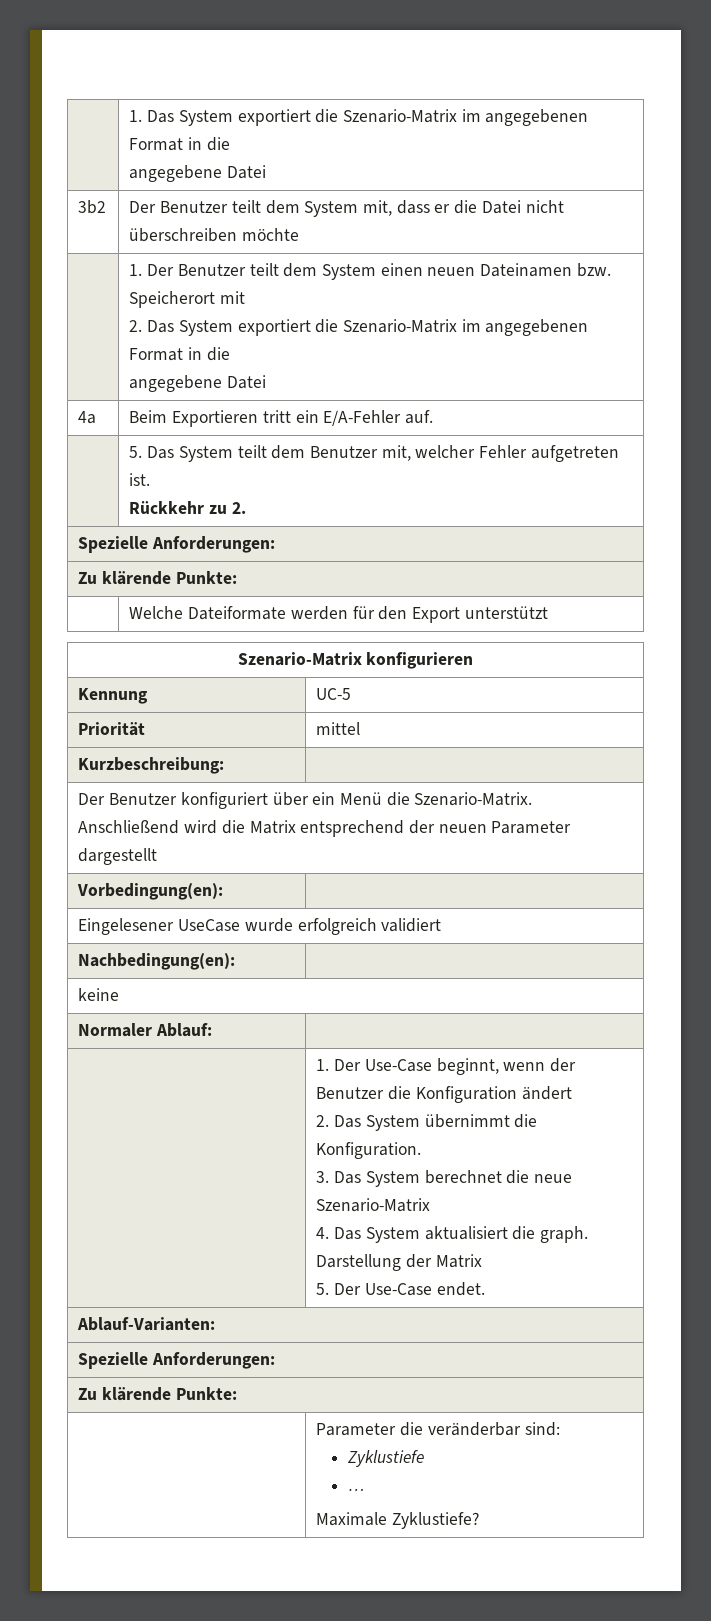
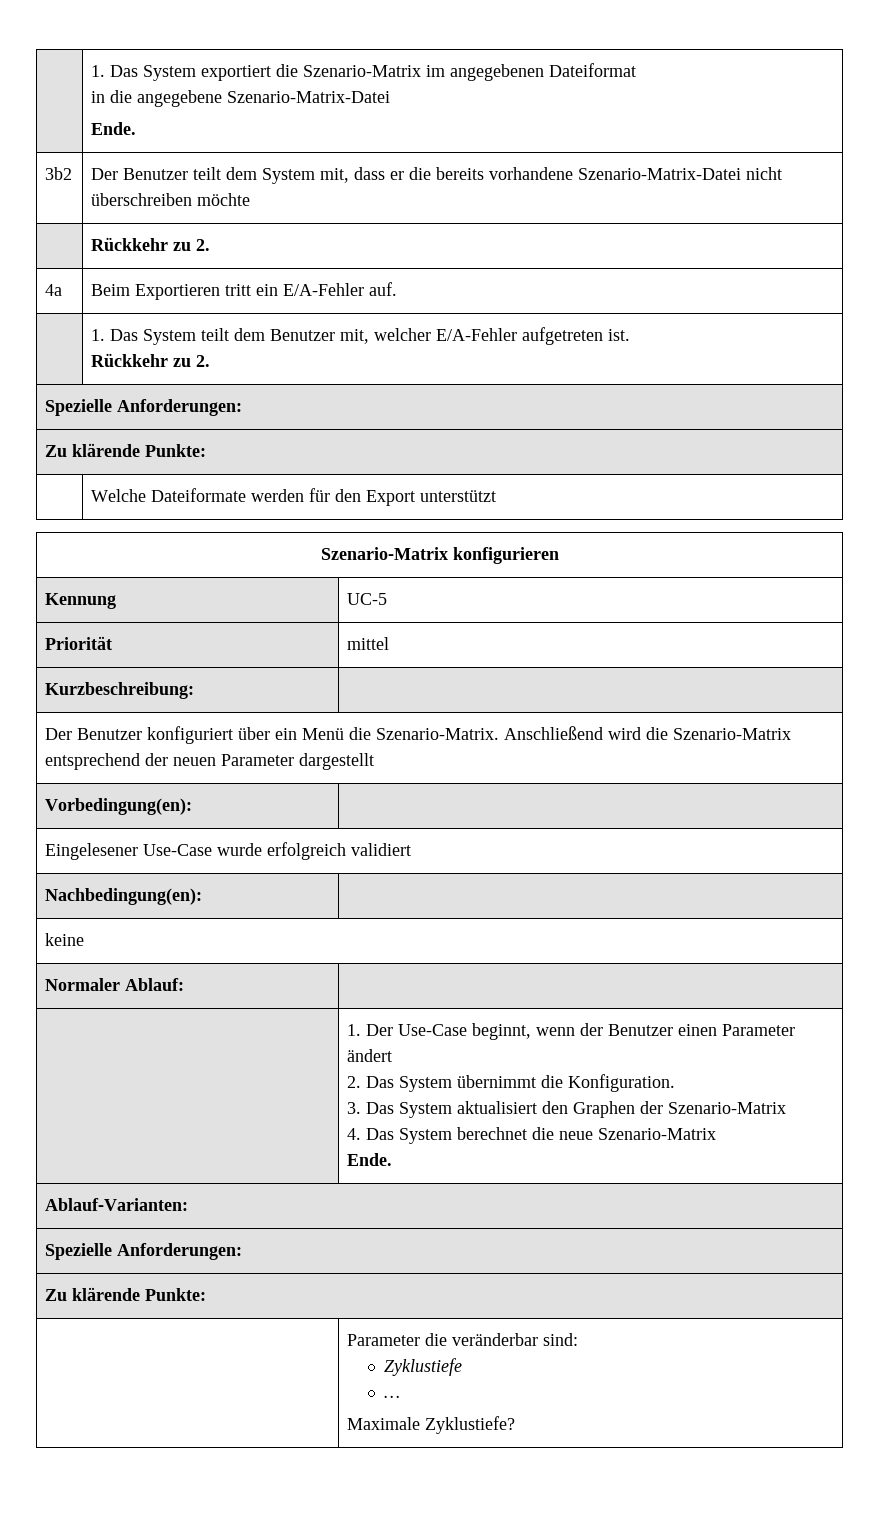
- | 1. Das System exportiert die Szenario-Matrix im angegebenen Format in die
- angegebene Datei
+ | 1. Das System exportiert die Szenario-Matrix im angegebenen Dateiformat
+ in die angegebene Szenario-Matrix-Datei
+ Ende.
- 3b2 | Der Benutzer teilt dem System mit, dass er die Datei nicht überschreiben möchte
+ 3b2 | Der Benutzer teilt dem System mit, dass er die bereits vorhandene Szenario-Matrix-Datei nicht überschreiben möchte
- | 1. Der Benutzer teilt dem System einen neuen Dateinamen bzw. Speicherort mit
- 2. Das System exportiert die Szenario-Matrix im angegebenen Format in die
- angegebene Datei
+ | Rückkehr zu 2.
- | 5. Das System teilt dem Benutzer mit, welcher Fehler aufgetreten ist.
+ | 1. Das System teilt dem Benutzer mit, welcher E/A-Fehler aufgetreten ist.
- Der Benutzer konfiguriert über ein Menü die Szenario-Matrix. Anschließend wird die Matrix entsprechend der neuen Parameter dargestellt
+ Der Benutzer konfiguriert über ein Menü die Szenario-Matrix. Anschließend wird die Szenario-Matrix entsprechend der neuen Parameter dargestellt
- Eingelesener UseCase wurde erfolgreich validiert
+ Eingelesener Use-Case wurde erfolgreich validiert
- | 1. Der Use-Case beginnt, wenn der Benutzer die Konfiguration ändert
+ | 1. Der Use-Case beginnt, wenn der Benutzer einen Parameter ändert
  2. Das System übernimmt die Konfiguration.
- 3. Das System berechnet die neue Szenario-Matrix
- 4. Das System aktualisiert die graph. Darstellung der Matrix
- 5. Der Use-Case endet.
+ 3. Das System aktualisiert den Graphen der Szenario-Matrix
+ 4. Das System berechnet die neue Szenario-Matrix
+ Ende.

